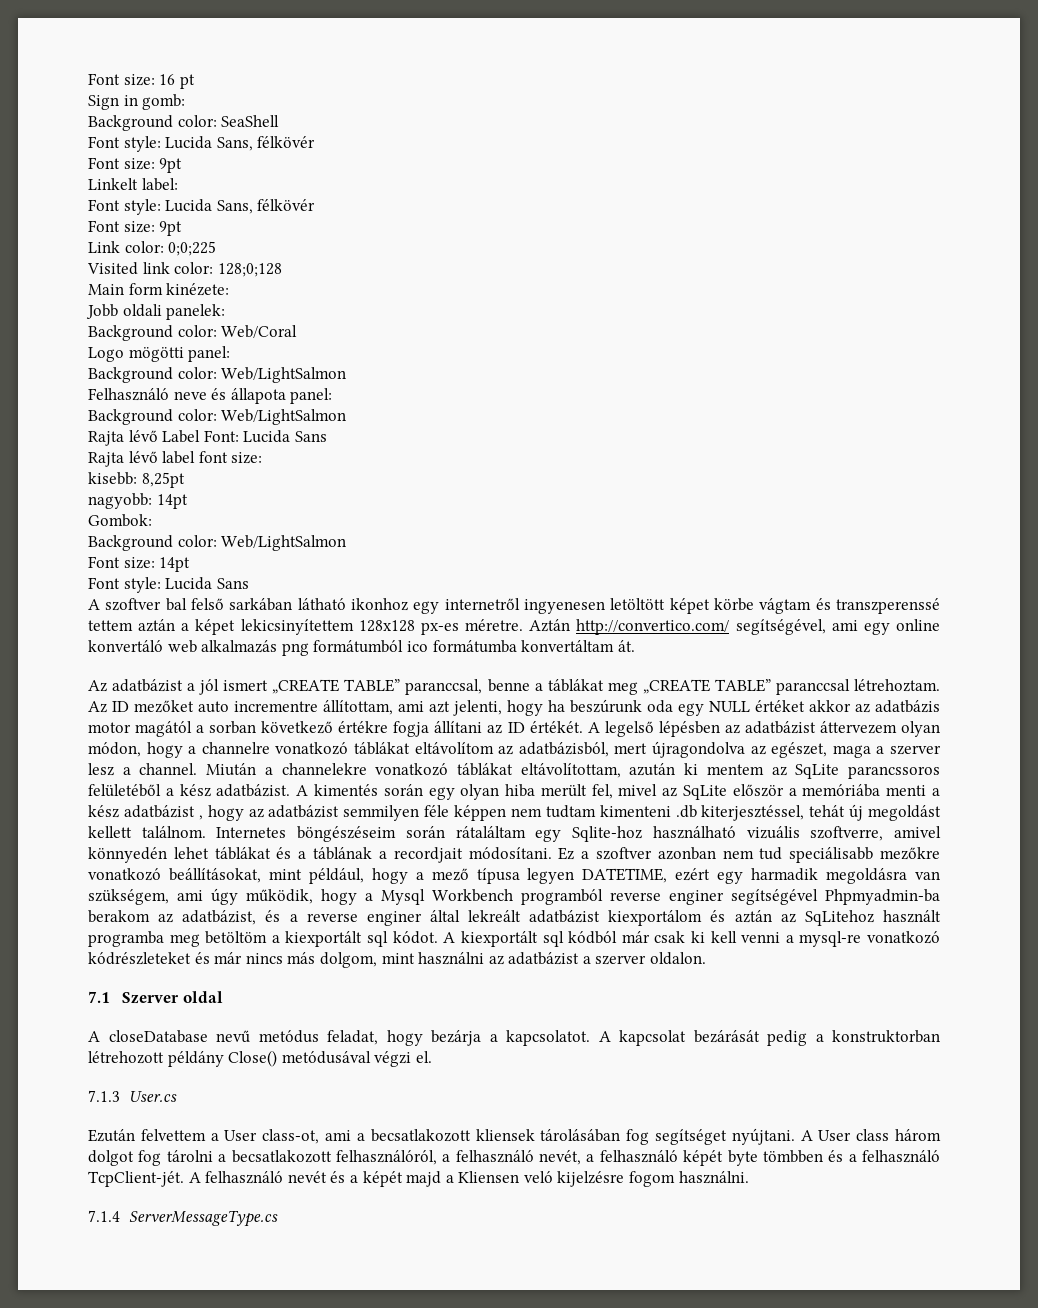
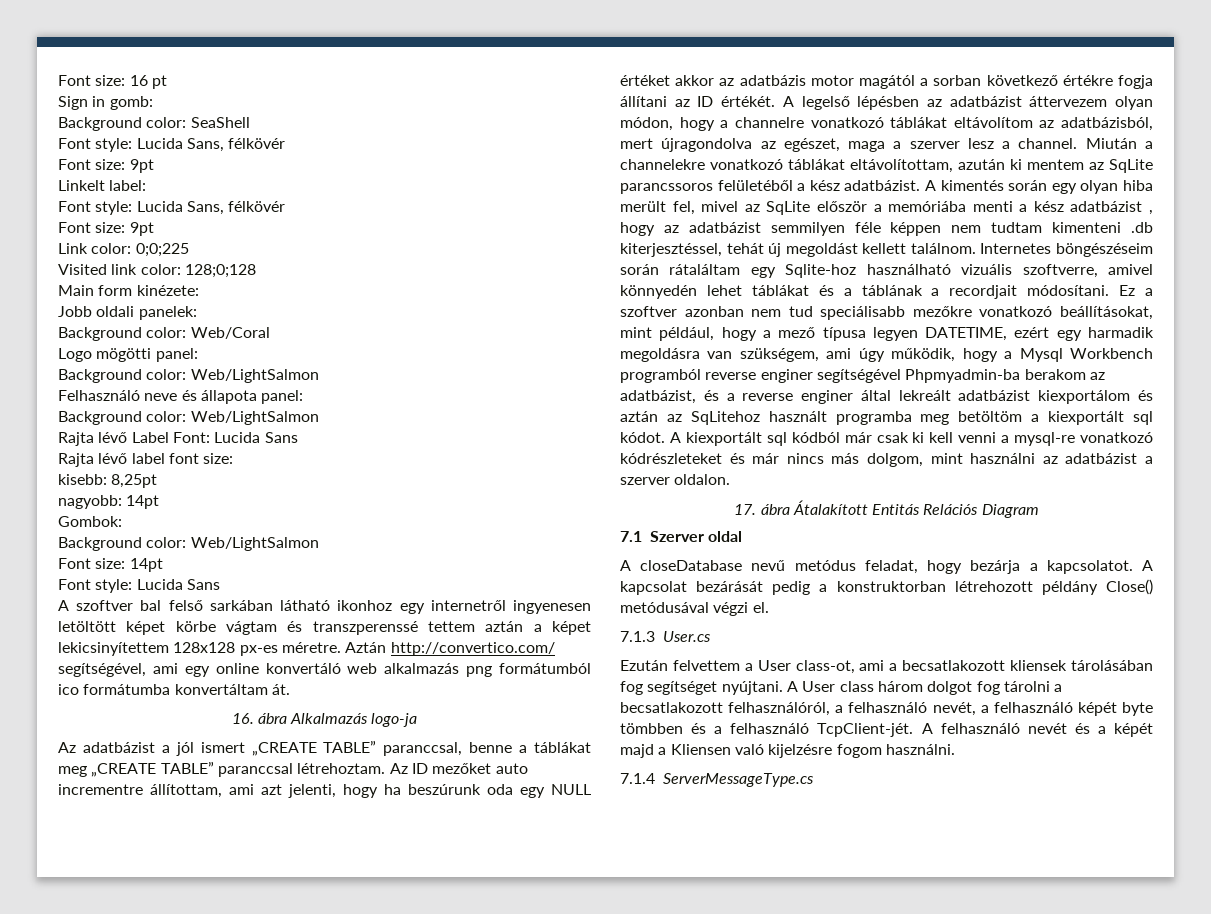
+ 16. ábra Alkalmazás logo-ja
+ 17. ábra Átalakított Entitás Relációs Diagram
- A felhasználó nevét és a képét majd a Kliensen veló kijelzésre fogom használni.
+ A felhasználó nevét és a képét majd a Kliensen való kijelzésre fogom használni.

